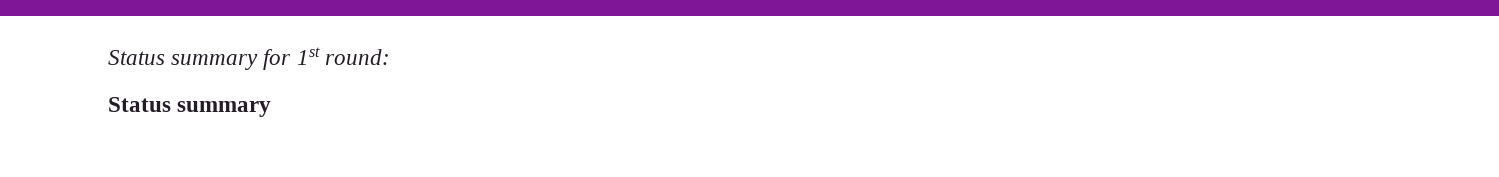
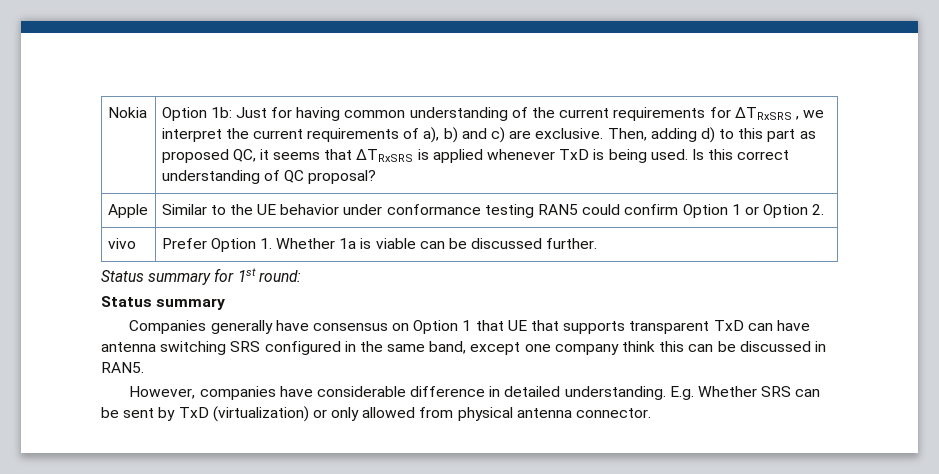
+ Nokia | Option 1b: Just for having common understanding of the current requirements for ∆TRxSRS , we interpret the current requirements of a), b) and c) are exclusive. Then, adding d) to this part as proposed QC, it seems that ∆TRxSRS is applied whenever TxD is being used. Is this correct understanding of QC proposal?
+ Apple | Similar to the UE behavior under conformance testing RAN5 could confirm Option 1 or Option 2.
+ vivo | Prefer Option 1. Whether 1a is viable can be discussed further.
+ Companies generally have consensus on Option 1 that UE that supports transparent TxD can have antenna switching SRS configured in the same band, except one company think this can be discussed in RAN5.
+ However, companies have considerable difference in detailed understanding. E.g. Whether SRS can be sent by TxD (virtualization) or only allowed from physical antenna connector.

